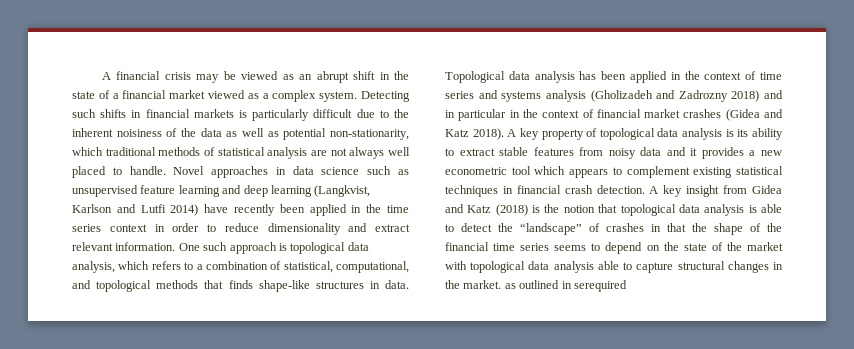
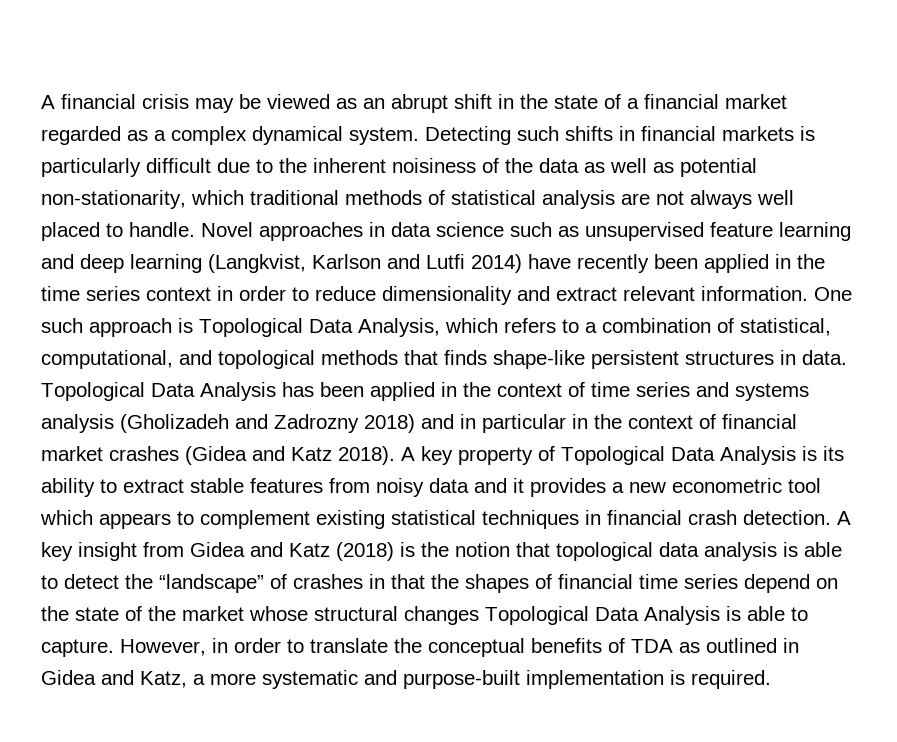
- A financial crisis may be viewed as an abrupt shift in the state of a financial market viewed as a complex system.
+ A financial crisis may be viewed as an abrupt shift in the state of a financial market regarded as a complex dynamical system.
- One such approach is topological data analysis, which refers to a combination of statistical, computational, and topological methods that finds shape-like structures in data.
+ One such approach is Topological Data Analysis, which refers to a combination of statistical, computational, and topological methods that finds shape-like persistent structures in data.
- Topological data analysis has been applied in the context of time series and systems analysis (Gholizadeh and Zadrozny 2018) and in particular in the context of financial market crashes (Gidea and Katz 2018).
+ Topological Data Analysis has been applied in the context of time series and systems analysis (Gholizadeh and Zadrozny 2018) and in particular in the context of financial market crashes (Gidea and Katz 2018).
- A key property of topological data analysis is its ability to extract stable features from noisy data and it provides a new econometric tool which appears to complement existing statistical techniques in financial crash detection.
+ A key property of Topological Data Analysis is its ability to extract stable features from noisy data and it provides a new econometric tool which appears to complement existing statistical techniques in financial crash detection.
- A key insight from Gidea and Katz (2018) is the notion that topological data analysis is able to detect the “landscape” of crashes in that the shape of the financial time series seems to depend on the state of the market with topological data analysis able to capture structural changes in the market. as outlined in serequired
+ A key insight from Gidea and Katz (2018) is the notion that topological data analysis is able to detect the “landscape” of crashes in that the shapes of financial time series depend on the state of the market whose structural changes Topological Data Analysis is able to capture. However, in order to translate the conceptual benefits of TDA as outlined in Gidea and Katz, a more systematic and purpose-built implementation is required.

